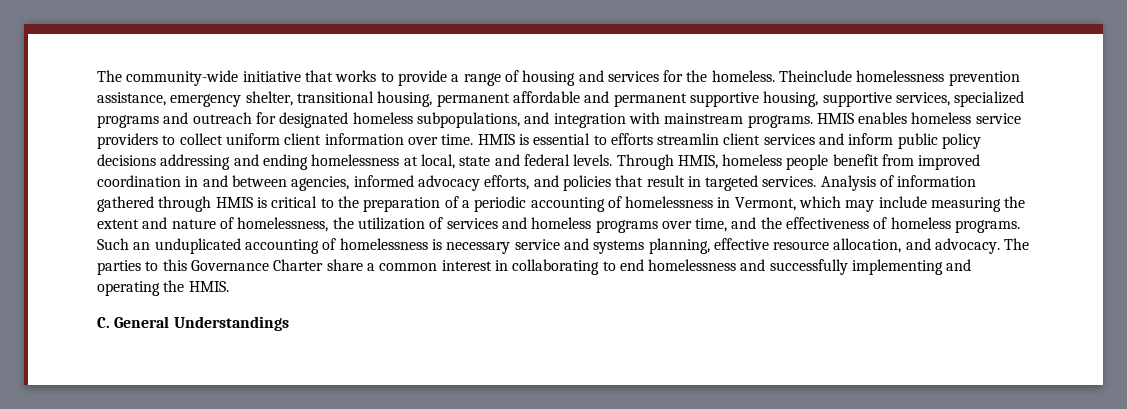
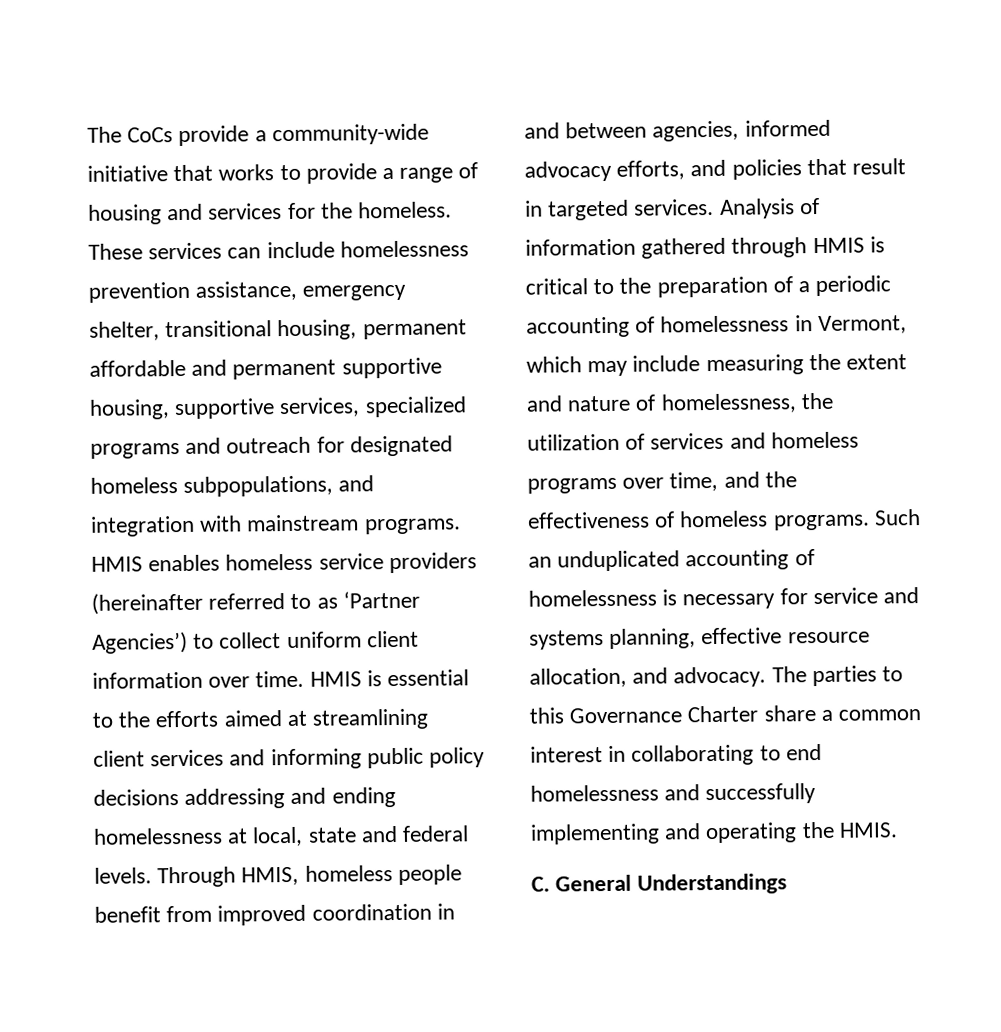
- The community-wide initiative that works to provide a range of housing and services for the homeless.
+ The CoCs provide a community-wide initiative that works to provide a range of housing and services for the homeless.
- Theinclude homelessness prevention assistance, emergency shelter, transitional housing, permanent affordable and permanent supportive housing, supportive services, specialized programs and outreach for designated homeless subpopulations, and integration with mainstream programs.
+ These services can include homelessness prevention assistance, emergency shelter, transitional housing, permanent affordable and permanent supportive housing, supportive services, specialized programs and outreach for designated homeless subpopulations, and integration with mainstream programs.
- HMIS enables homeless service providers to collect uniform client information over time.
+ HMIS enables homeless service providers (hereinafter referred to as ‘Partner Agencies’) to collect uniform client information over time.
- HMIS is essential to efforts streamlin client services and inform public policy decisions addressing and ending homelessness at local, state and federal levels.
+ HMIS is essential to the efforts aimed at streamlining client services and informing public policy decisions addressing and ending homelessness at local, state and federal levels.
- Such an unduplicated accounting of homelessness is necessary service and systems planning, effective resource allocation, and advocacy.
+ Such an unduplicated accounting of homelessness is necessary for service and systems planning, effective resource allocation, and advocacy.

